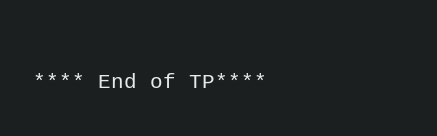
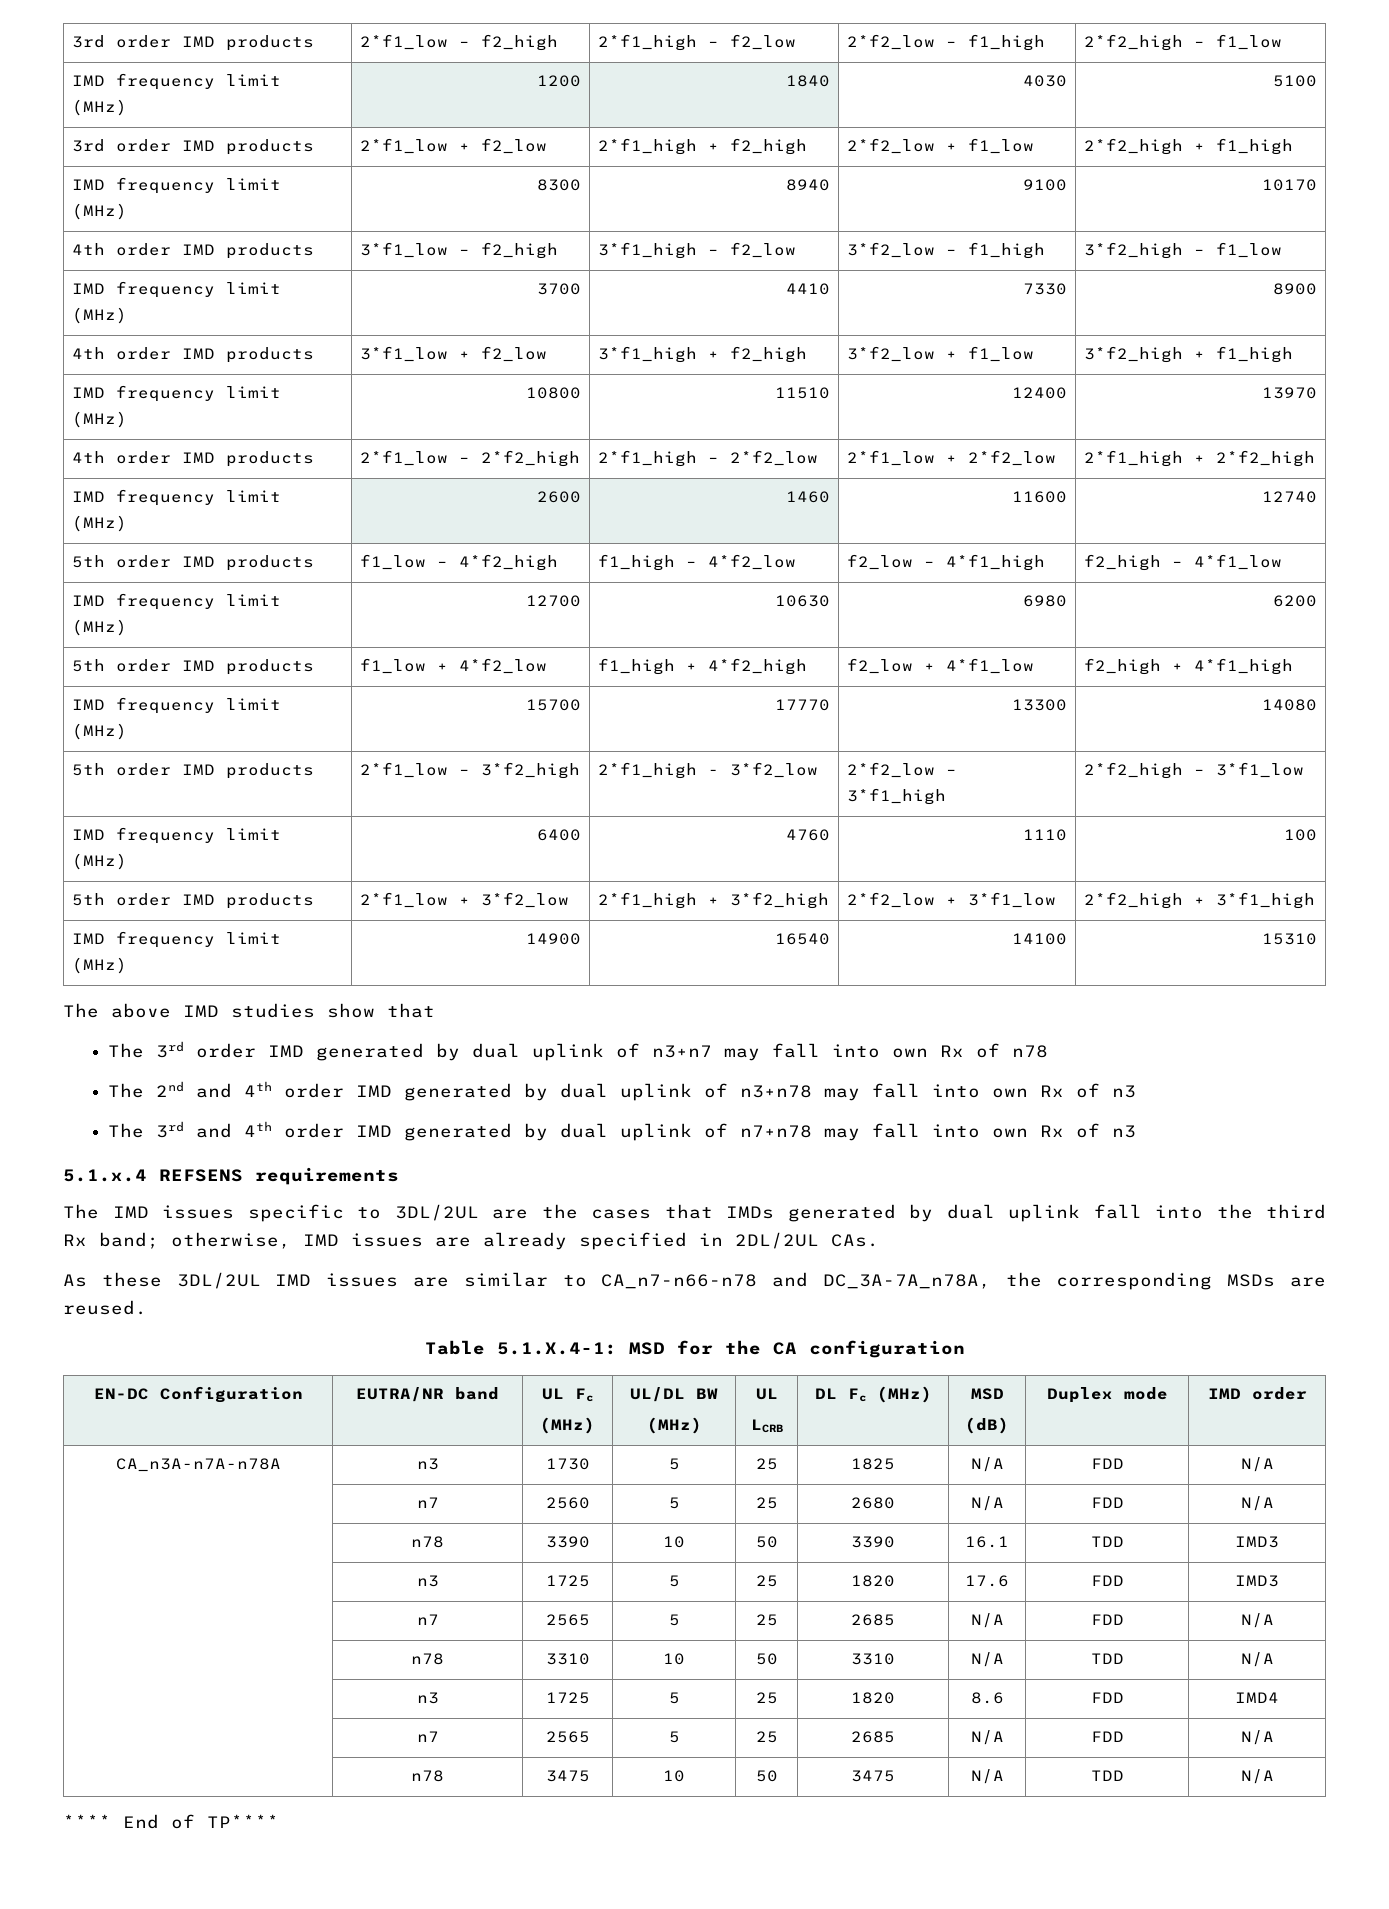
+ 3rd order IMD products | 2*f1_low – f2_high | 2*f1_high – f2_low | 2*f2_low – f1_high | 2*f2_high – f1_low
+ IMD frequency limit (MHz) | 1200 | 1840 | 4030 | 5100
+ 3rd order IMD products | 2*f1_low + f2_low | 2*f1_high + f2_high | 2*f2_low + f1_low | 2*f2_high + f1_high
+ IMD frequency limit (MHz) | 8300 | 8940 | 9100 | 10170
+ 4th order IMD products | 3*f1_low – f2_high | 3*f1_high – f2_low | 3*f2_low – f1_high | 3*f2_high – f1_low
+ IMD frequency limit (MHz) | 3700 | 4410 | 7330 | 8900
+ 4th order IMD products | 3*f1_low + f2_low | 3*f1_high + f2_high | 3*f2_low + f1_low | 3*f2_high + f1_high
+ IMD frequency limit (MHz) | 10800 | 11510 | 12400 | 13970
+ 4th order IMD products | 2*f1_low – 2*f2_high | 2*f1_high – 2*f2_low | 2*f1_low + 2*f2_low | 2*f1_high + 2*f2_high
+ IMD frequency limit (MHz) | 2600 | 1460 | 11600 | 12740
+ 5th order IMD products | f1_low – 4*f2_high | f1_high – 4*f2_low | f2_low – 4*f1_high | f2_high – 4*f1_low
+ IMD frequency limit (MHz) | 12700 | 10630 | 6980 | 6200
+ 5th order IMD products | f1_low + 4*f2_low | f1_high + 4*f2_high | f2_low + 4*f1_low | f2_high + 4*f1_high
+ IMD frequency limit (MHz) | 15700 | 17770 | 13300 | 14080
+ 5th order IMD products | 2*f1_low – 3*f2_high | 2*f1_high - 3*f2_low | 2*f2_low – 3*f1_high | 2*f2_high – 3*f1_low
+ IMD frequency limit (MHz) | 6400 | 4760 | 1110 | 100
+ 5th order IMD products | 2*f1_low + 3*f2_low | 2*f1_high + 3*f2_high | 2*f2_low + 3*f1_low | 2*f2_high + 3*f1_high
+ IMD frequency limit (MHz) | 14900 | 16540 | 14100 | 15310
+ The above IMD studies show that
+ The 3rd order IMD generated by dual uplink of n3+n7 may fall into own Rx of n78
+ The 2nd and 4th order IMD generated by dual uplink of n3+n78 may fall into own Rx of n3
+ The 3rd and 4th order IMD generated by dual uplink of n7+n78 may fall into own Rx of n3
+ 5.1.x.4 REFSENS requirements
+ The IMD issues specific to 3DL/2UL are the cases that IMDs generated by dual uplink fall into the third Rx band; otherwise, IMD issues are already specified in 2DL/2UL CAs.
+ As these 3DL/2UL IMD issues are similar to CA_n7-n66-n78 and DC_3A-7A_n78A, the corresponding MSDs are reused.
+ Table 5.1.X.4-1: MSD for the CA configuration
+ EN-DC Configuration | EUTRA/NR band | UL Fc
+ (MHz) | UL/DL BW
+ (MHz) | UL
+ LCRB | DL Fc (MHz) | MSD
+ (dB) | Duplex mode | IMD order
+ CA_n3A-n7A-n78A | n3 | 1730 | 5 | 25 | 1825 | N/A | FDD | N/A
+ | n7 | 2560 | 5 | 25 | 2680 | N/A | FDD | N/A
+ | n78 | 3390 | 10 | 50 | 3390 | 16.1 | TDD | IMD3
+ | n3 | 1725 | 5 | 25 | 1820 | 17.6 | FDD | IMD3
+ | n7 | 2565 | 5 | 25 | 2685 | N/A | FDD | N/A
+ | n78 | 3310 | 10 | 50 | 3310 | N/A | TDD | N/A
+ | n3 | 1725 | 5 | 25 | 1820 | 8.6 | FDD | IMD4
+ | n7 | 2565 | 5 | 25 | 2685 | N/A | FDD | N/A
+ | n78 | 3475 | 10 | 50 | 3475 | N/A | TDD | N/A

